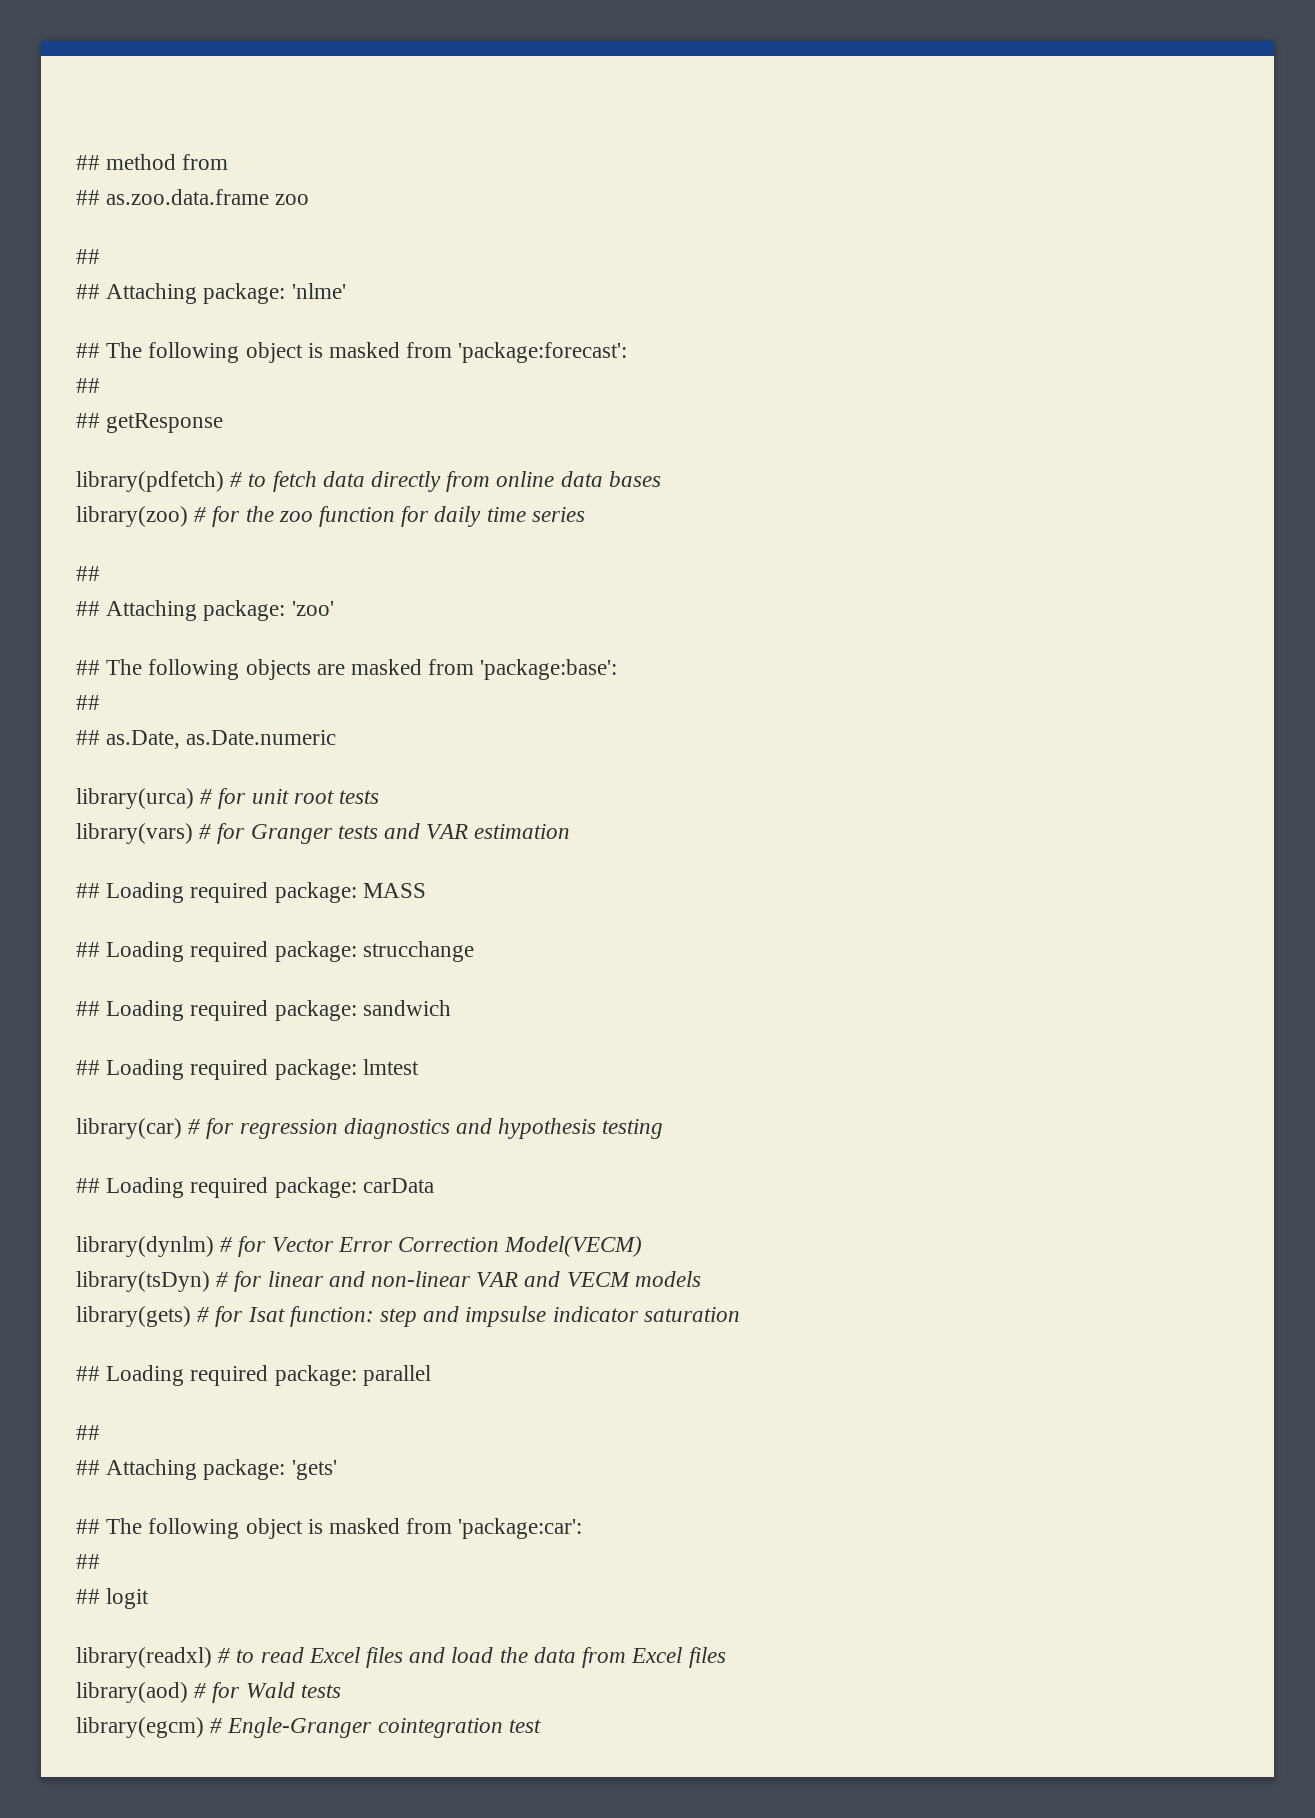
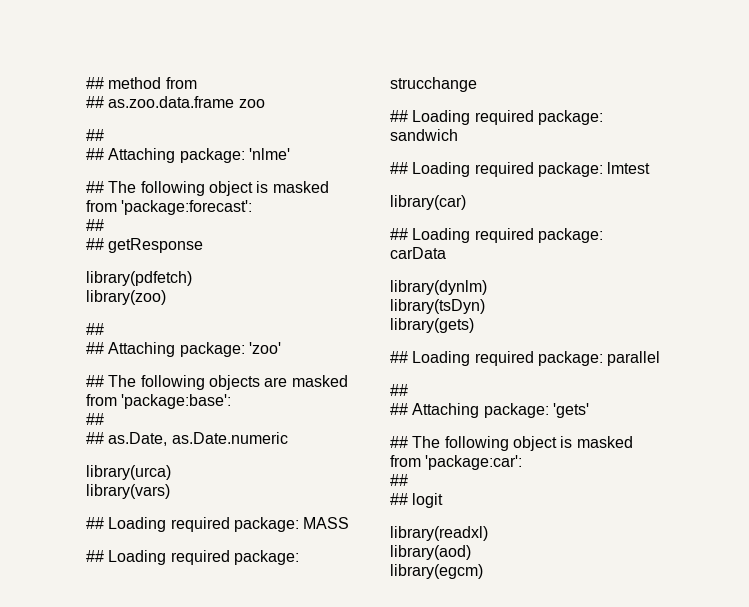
- library(pdfetch) # to fetch data directly from online data bases
- library(zoo) # for the zoo function for daily time series
+ library(pdfetch)
+ library(zoo)
- library(urca) # for unit root tests
- library(vars) # for Granger tests and VAR estimation
+ library(urca)
+ library(vars)
- library(car) # for regression diagnostics and hypothesis testing
+ library(car)
- library(dynlm) # for Vector Error Correction Model(VECM)
- library(tsDyn) # for linear and non-linear VAR and VECM models
- library(gets) # for Isat function: step and impsulse indicator saturation
+ library(dynlm)
+ library(tsDyn)
+ library(gets)
- library(readxl) # to read Excel files and load the data from Excel files
- library(aod) # for Wald tests
- library(egcm) # Engle-Granger cointegration test
+ library(readxl)
+ library(aod)
+ library(egcm)

